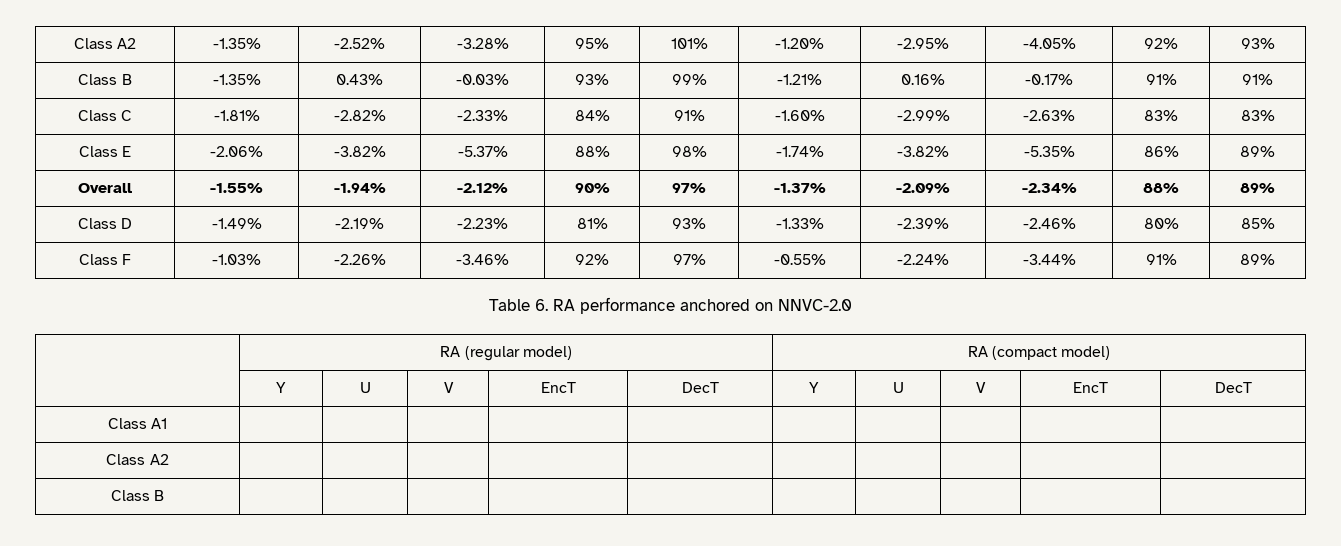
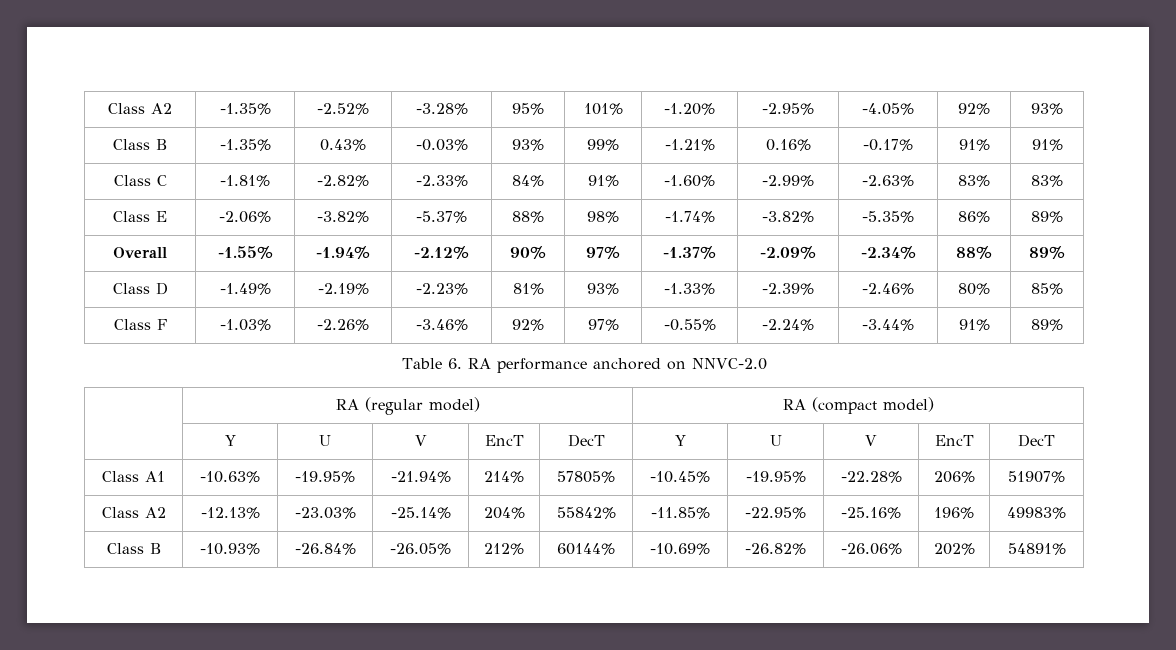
- Class A1 | | | | | | | | | |
- Class A2 | | | | | | | | | |
- Class B | | | | | | | | | |
+ Class A1 | -10.63% | -19.95% | -21.94% | 214% | 57805% | -10.45% | -19.95% | -22.28% | 206% | 51907%
+ Class A2 | -12.13% | -23.03% | -25.14% | 204% | 55842% | -11.85% | -22.95% | -25.16% | 196% | 49983%
+ Class B | -10.93% | -26.84% | -26.05% | 212% | 60144% | -10.69% | -26.82% | -26.06% | 202% | 54891%

